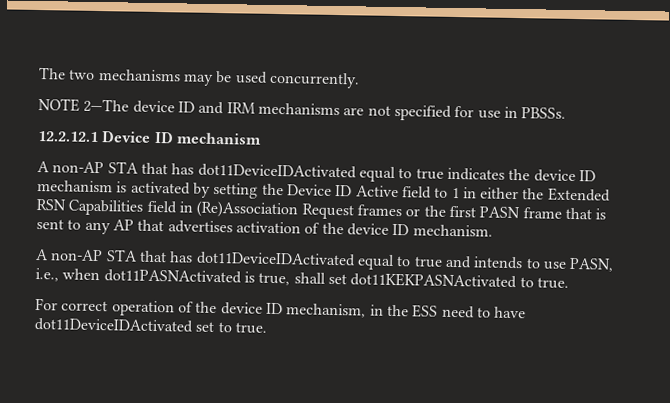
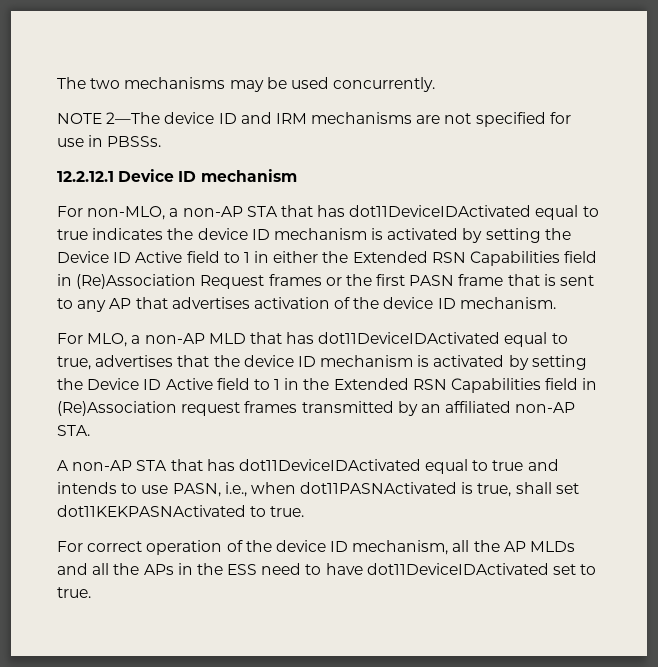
- A non-AP STA that has dot11DeviceIDActivated equal to true indicates the device ID mechanism is activated by setting the Device ID Active field to 1 in either the Extended RSN Capabilities field in (Re)Association Request frames or the first PASN frame that is sent to any AP that advertises activation of the device ID mechanism.
+ For non-MLO, a non-AP STA that has dot11DeviceIDActivated equal to true indicates the device ID mechanism is activated by setting the Device ID Active field to 1 in either the Extended RSN Capabilities field in (Re)Association Request frames or the first PASN frame that is sent to any AP that advertises activation of the device ID mechanism.
+ For MLO, a non-AP MLD that has dot11DeviceIDActivated equal to true, advertises that the device ID mechanism is activated by setting the Device ID Active field to 1 in the Extended RSN Capabilities field in (Re)Association request frames transmitted by an affiliated non-AP STA.
- For correct operation of the device ID mechanism, in the ESS need to have dot11DeviceIDActivated set to true.
+ For correct operation of the device ID mechanism, all the AP MLDs and all the APs in the ESS need to have dot11DeviceIDActivated set to true.

